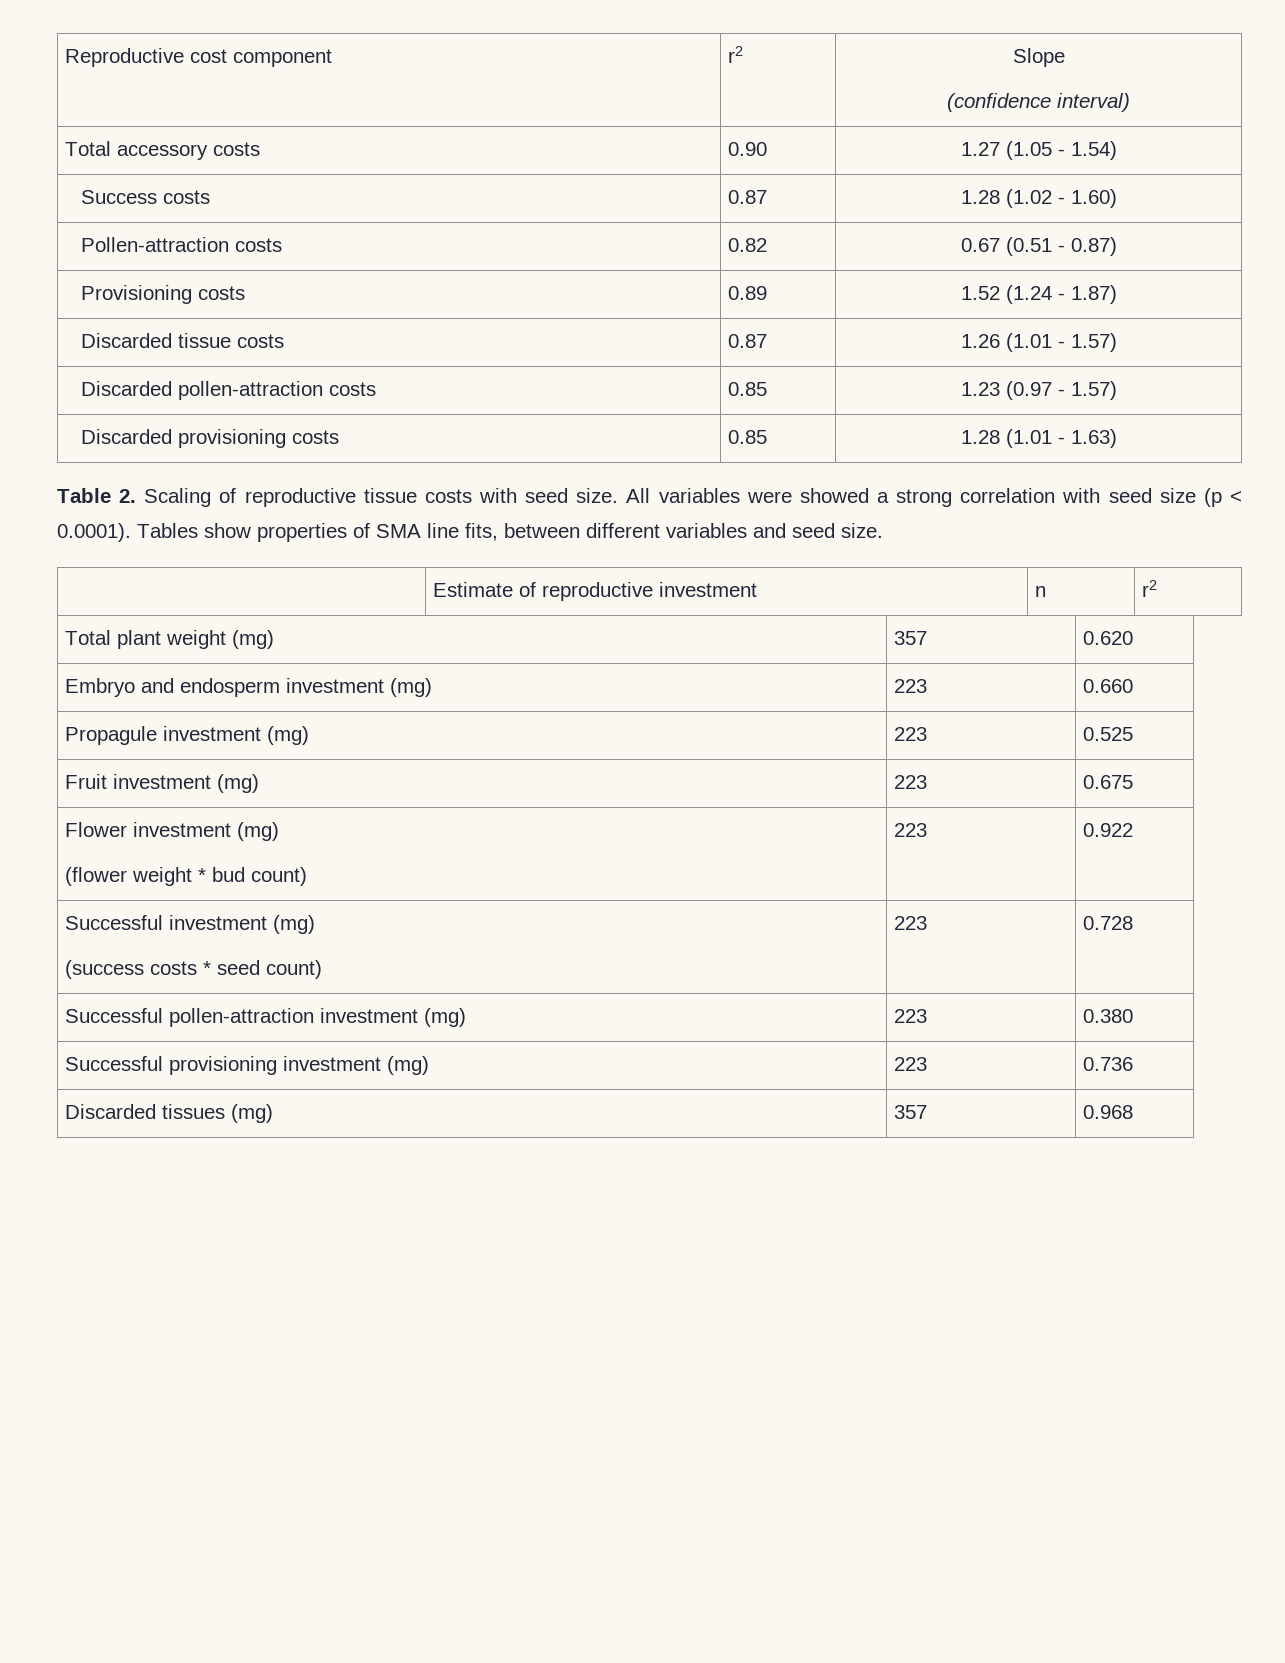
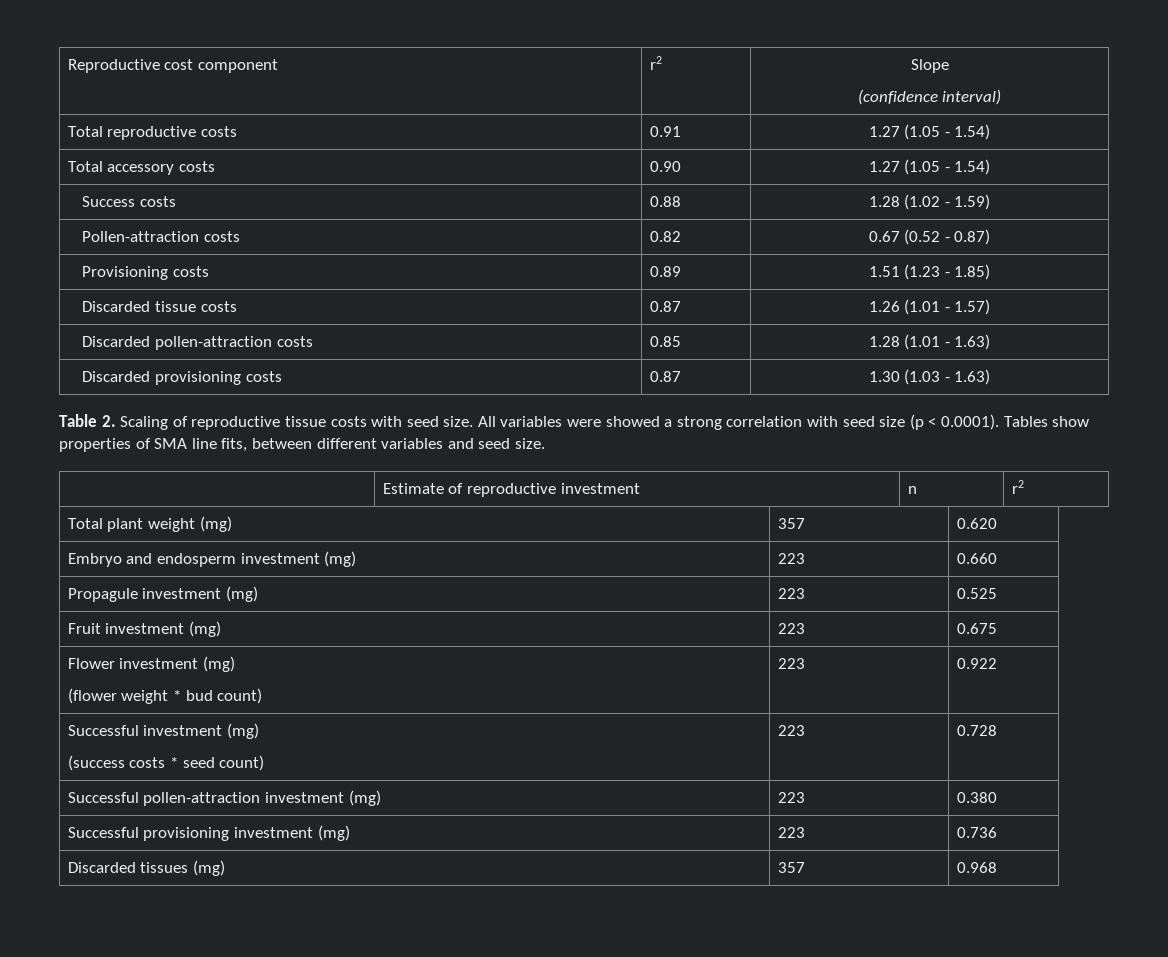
+ Total reproductive costs | 0.91 | 1.27 (1.05 - 1.54)
- Success costs | 0.87 | 1.28 (1.02 - 1.60)
+ Success costs | 0.88 | 1.28 (1.02 - 1.59)
- Pollen-attraction costs | 0.82 | 0.67 (0.51 - 0.87)
+ Pollen-attraction costs | 0.82 | 0.67 (0.52 - 0.87)
- Provisioning costs | 0.89 | 1.52 (1.24 - 1.87)
+ Provisioning costs | 0.89 | 1.51 (1.23 - 1.85)
- Discarded pollen-attraction costs | 0.85 | 1.23 (0.97 - 1.57)
+ Discarded pollen-attraction costs | 0.85 | 1.28 (1.01 - 1.63)
- Discarded provisioning costs | 0.85 | 1.28 (1.01 - 1.63)
+ Discarded provisioning costs | 0.87 | 1.30 (1.03 - 1.63)

